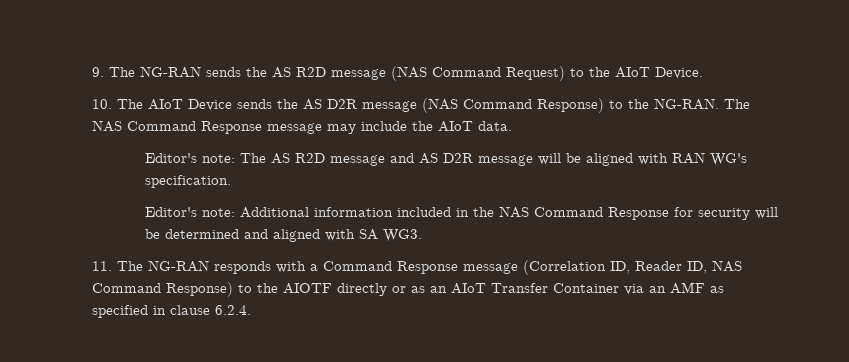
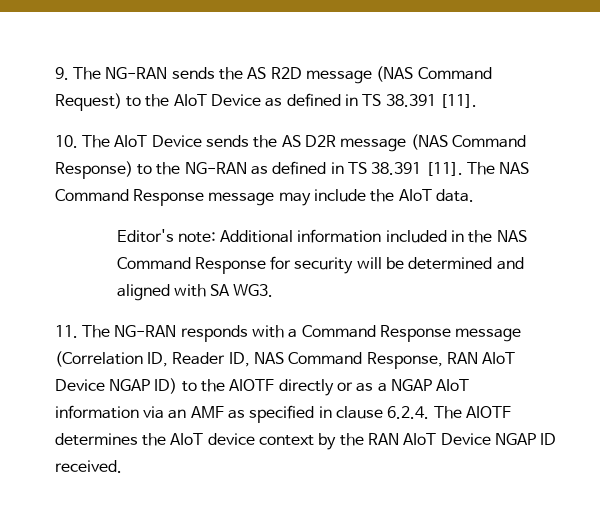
- 9. The NG-RAN sends the AS R2D message (NAS Command Request) to the AIoT Device.
+ 9. The NG-RAN sends the AS R2D message (NAS Command Request) to the AIoT Device as defined in TS 38.391 [11].
- 10. The AIoT Device sends the AS D2R message (NAS Command Response) to the NG-RAN.
+ 10. The AIoT Device sends the AS D2R message (NAS Command Response) to the NG-RAN as defined in TS 38.391 [11].
- Editor's note: The AS R2D message and AS D2R message will be aligned with RAN WG's specification.
- 11. The NG-RAN responds with a Command Response message (Correlation ID, Reader ID, NAS Command Response) to the AIOTF directly or as an AIoT Transfer Container via an AMF as specified in clause 6.2.4.
+ 11. The NG-RAN responds with a Command Response message (Correlation ID, Reader ID, NAS Command Response, RAN AIoT Device NGAP ID) to the AIOTF directly or as a NGAP AIoT information via an AMF as specified in clause 6.2.4. The AIOTF determines the AIoT device context by the RAN AIoT Device NGAP ID received.

